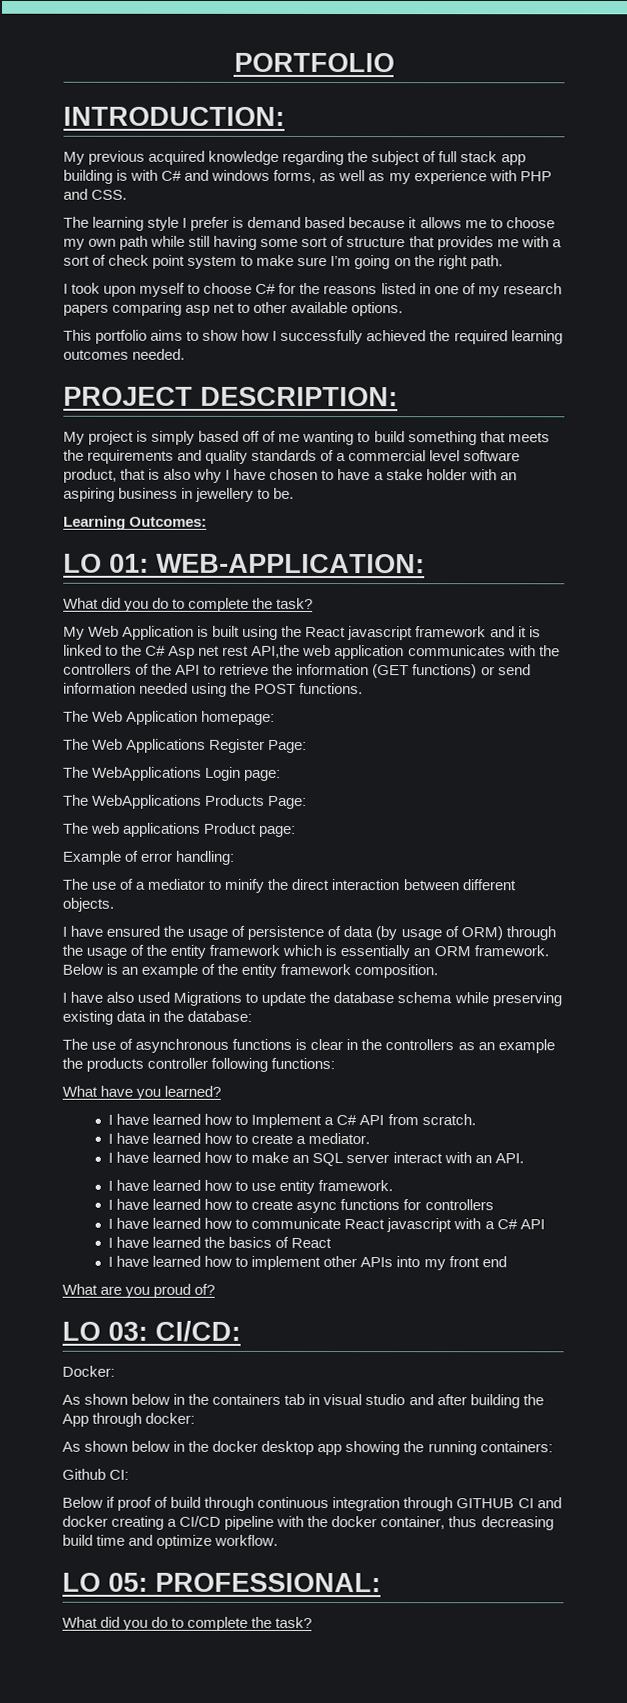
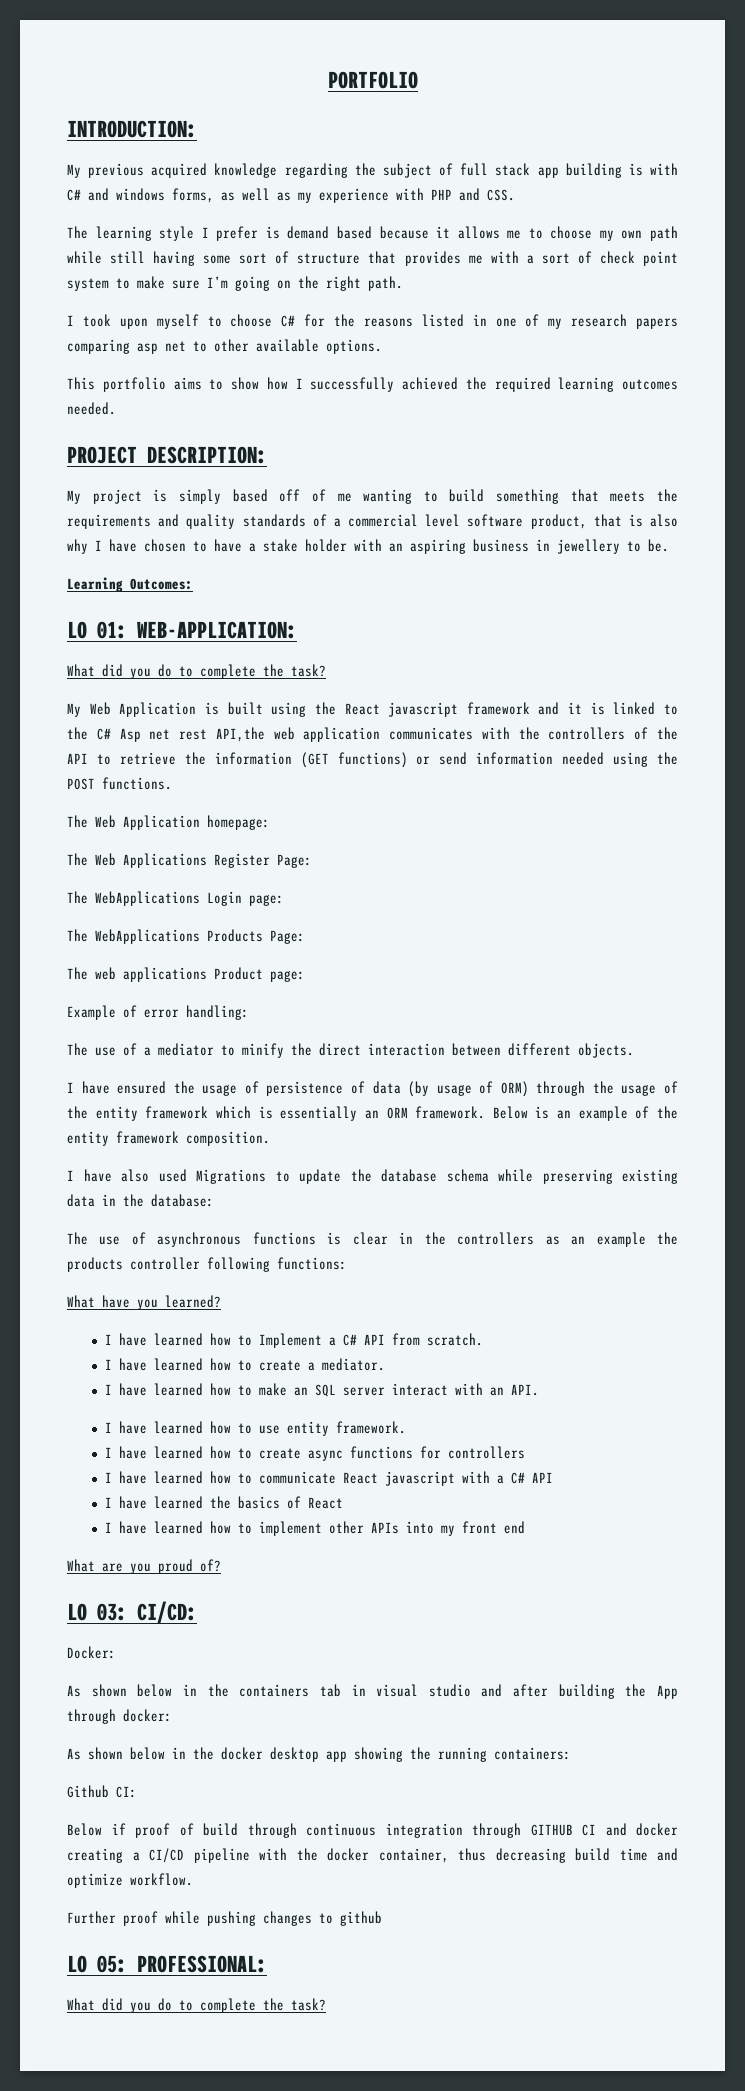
+ Further proof while pushing changes to github

